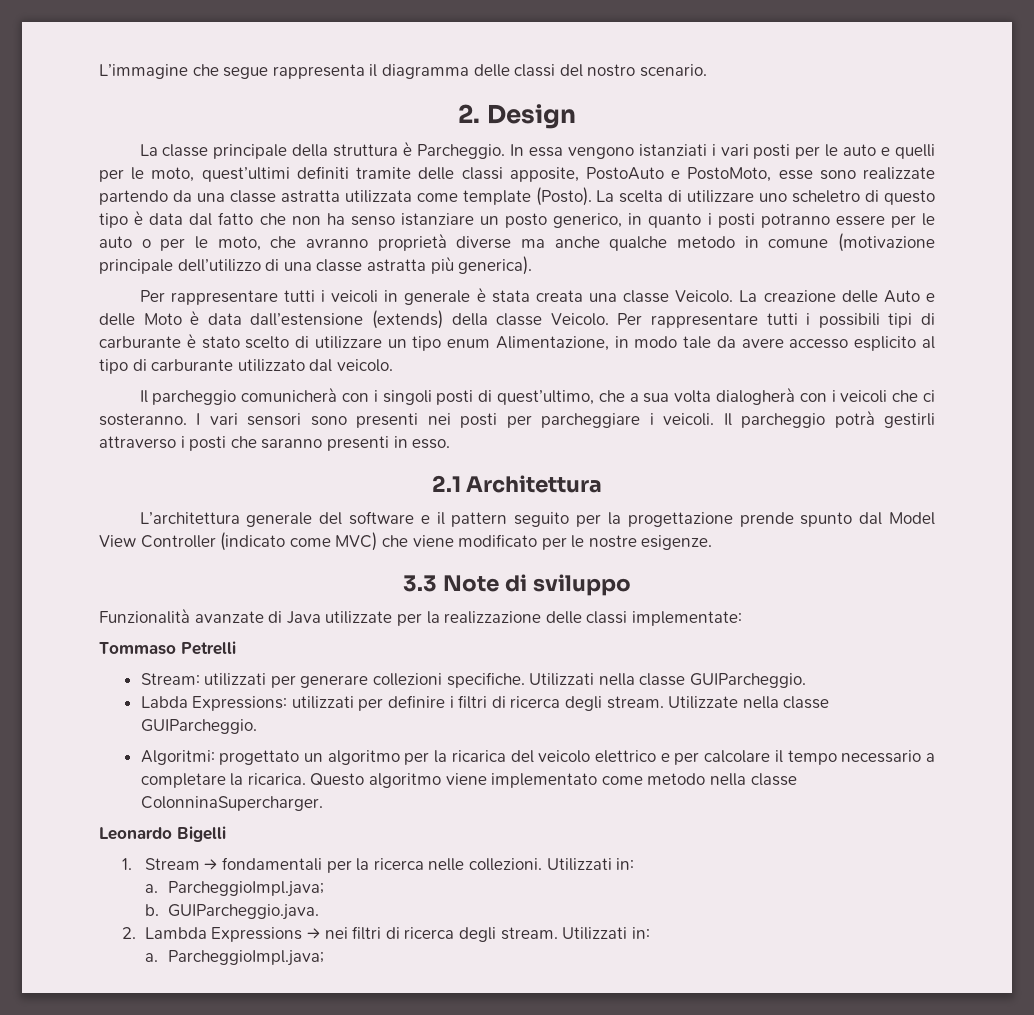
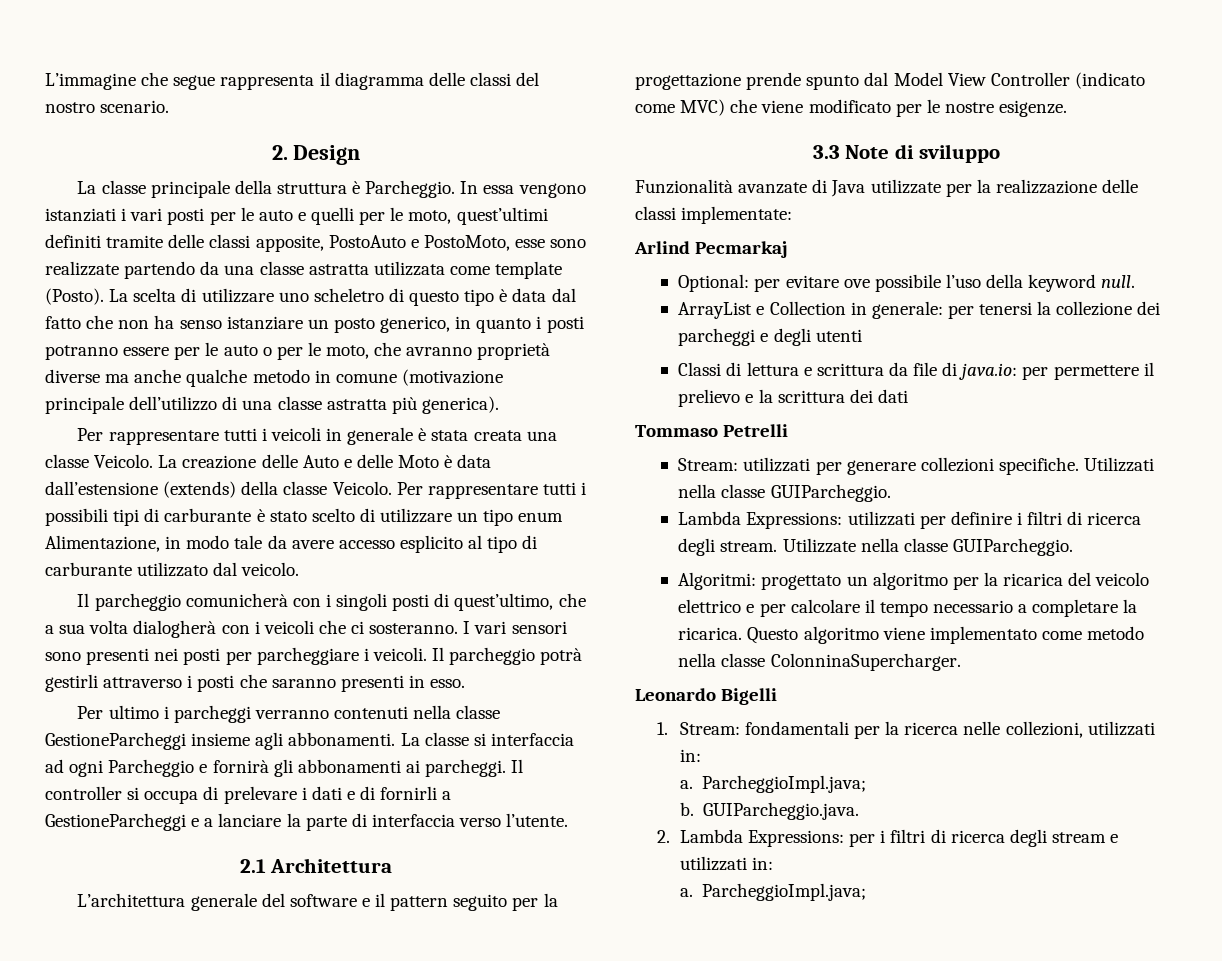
+ Per ultimo i parcheggi verranno contenuti nella classe GestioneParcheggi insieme agli abbonamenti. La classe si interfaccia ad ogni Parcheggio e fornirà gli abbonamenti ai parcheggi. Il controller si occupa di prelevare i dati e di fornirli a GestioneParcheggi e a lanciare la parte di interfaccia verso l’utente.
+ Arlind Pecmarkaj
+ Optional: per evitare ove possibile l’uso della keyword null.
+ ArrayList e Collection in generale: per tenersi la collezione dei parcheggi e degli utenti
+ Classi di lettura e scrittura da file di java.io: per permettere il prelievo e la scrittura dei dati
- Labda Expressions: utilizzati per definire i filtri di ricerca degli stream.
+ Lambda Expressions: utilizzati per definire i filtri di ricerca degli stream.
- 1. Stream → fondamentali per la ricerca nelle collezioni. Utilizzati in:
+ 1. Stream: fondamentali per la ricerca nelle collezioni, utilizzati in:
- 2. Lambda Expressions → nei filtri di ricerca degli stream. Utilizzati in:
+ 2. Lambda Expressions: per i filtri di ricerca degli stream e utilizzati in:

